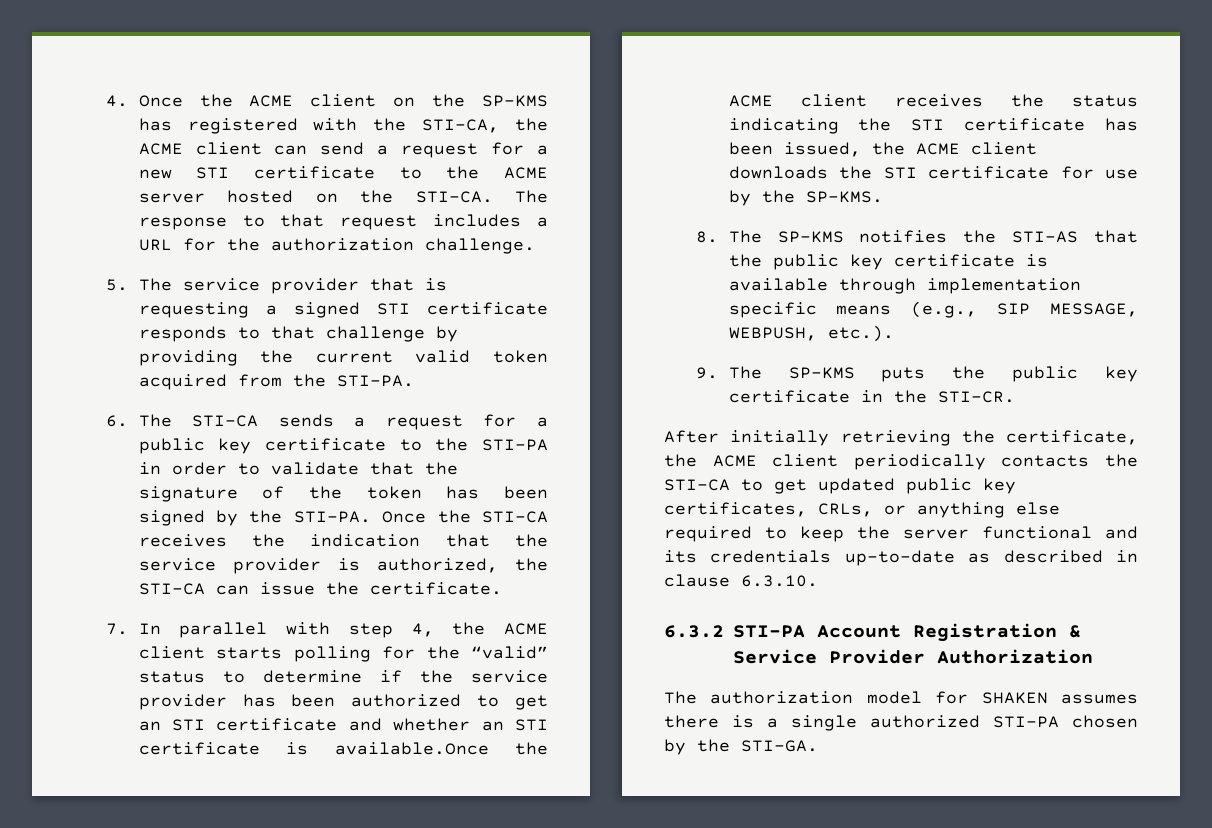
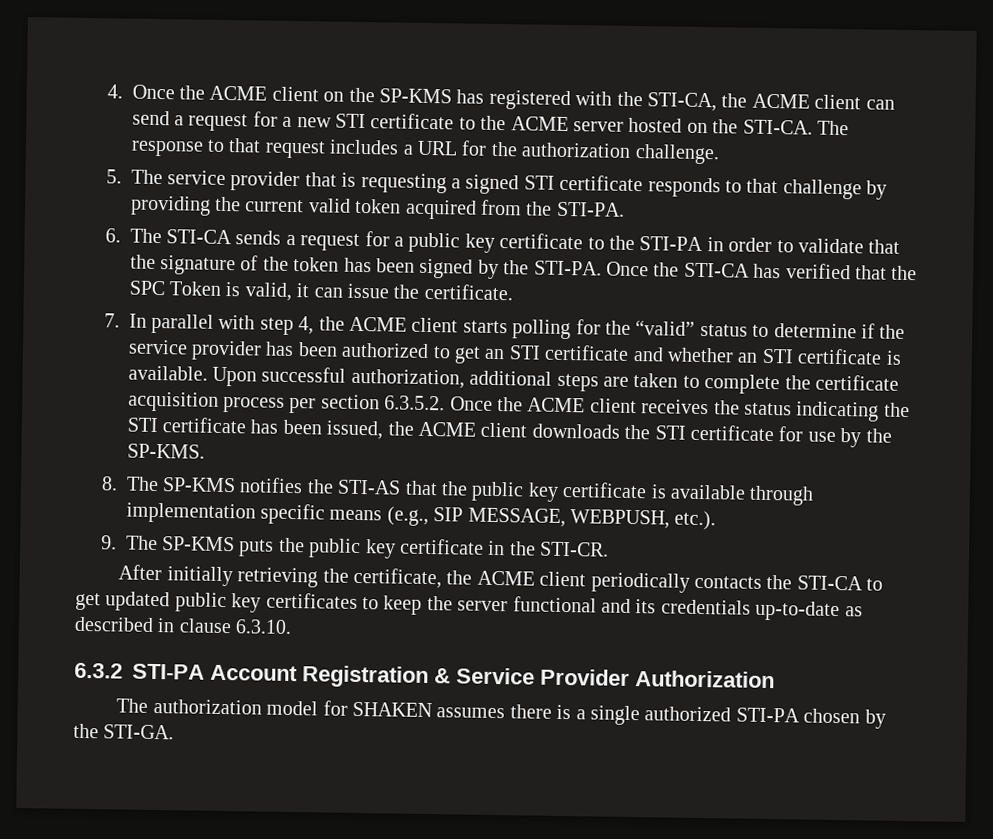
- Once the STI-CA receives the indication that the service provider is authorized, the STI-CA can issue the certificate.
+ Once the STI-CA has verified that the SPC Token is valid, it can issue the certificate.
- 7. In parallel with step 4, the ACME client starts polling for the “valid” status to determine if the service provider has been authorized to get an STI certificate and whether an STI certificate is available.Once the ACME client receives the status indicating the STI certificate has been issued, the ACME client downloads the STI certificate for use by the SP-KMS.
+ 7. In parallel with step 4, the ACME client starts polling for the “valid” status to determine if the service provider has been authorized to get an STI certificate and whether an STI certificate is available. Upon successful authorization, additional steps are taken to complete the certificate acquisition process per section 6.3.5.2. Once the ACME client receives the status indicating the STI certificate has been issued, the ACME client downloads the STI certificate for use by the SP-KMS.
- After initially retrieving the certificate, the ACME client periodically contacts the STI-CA to get updated public key certificates, CRLs, or anything else required to keep the server functional and its credentials up-to-date as described in clause 6.3.10.
+ After initially retrieving the certificate, the ACME client periodically contacts the STI-CA to get updated public key certificates to keep the server functional and its credentials up-to-date as described in clause 6.3.10.

